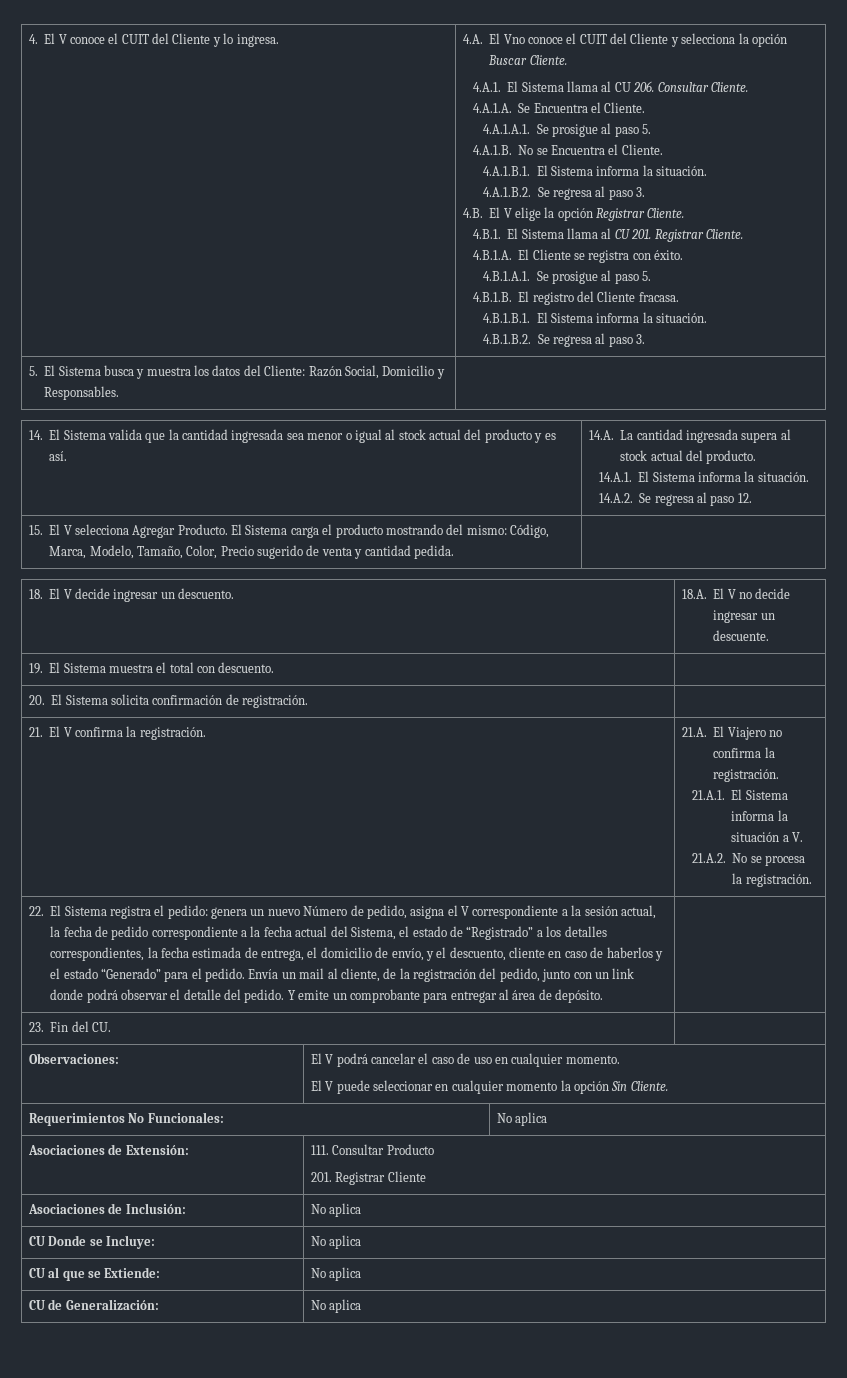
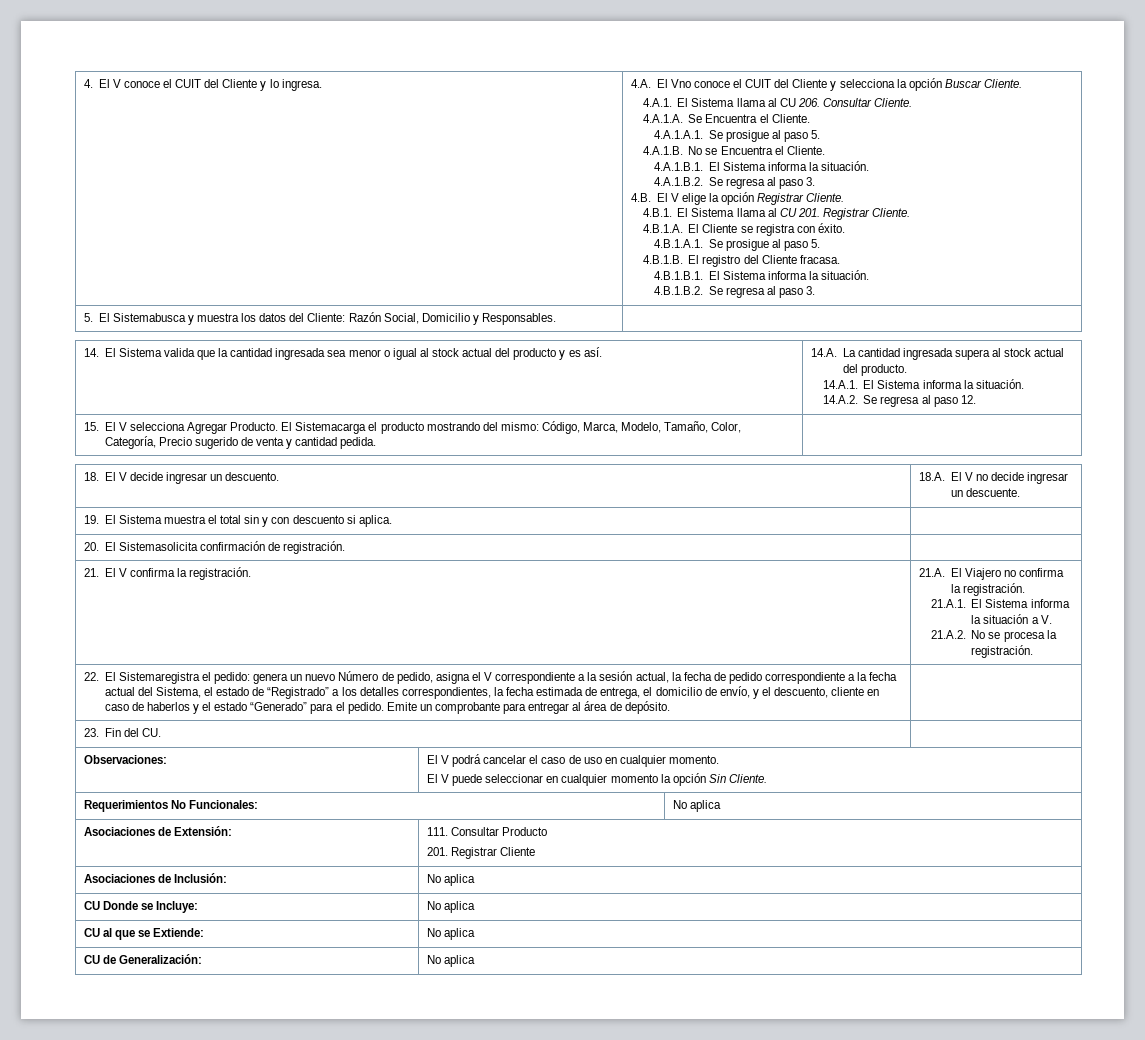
- 5. El Sistema busca y muestra los datos del Cliente: Razón Social, Domicilio y Responsables. |
+ 5. El Sistemabusca y muestra los datos del Cliente: Razón Social, Domicilio y Responsables. |
- 15. El V selecciona Agregar Producto. El Sistema carga el producto mostrando del mismo: Código, Marca, Modelo, Tamaño, Color, Precio sugerido de venta y cantidad pedida. |
+ 15. El V selecciona Agregar Producto. El Sistemacarga el producto mostrando del mismo: Código, Marca, Modelo, Tamaño, Color, Categoría, Precio sugerido de venta y cantidad pedida. |
- 19. El Sistema muestra el total con descuento. |
+ 19. El Sistema muestra el total sin y con descuento si aplica. |
- 20. El Sistema solicita confirmación de registración. |
+ 20. El Sistemasolicita confirmación de registración. |
- 22. El Sistema registra el pedido:
+ 22. El Sistemaregistra el pedido:
- Envía un mail al cliente, de la registración del pedido, junto con un link donde podrá observar el detalle del pedido. Y emite un comprobante para entregar al área de depósito.
+ Emite un comprobante para entregar al área de depósito.

